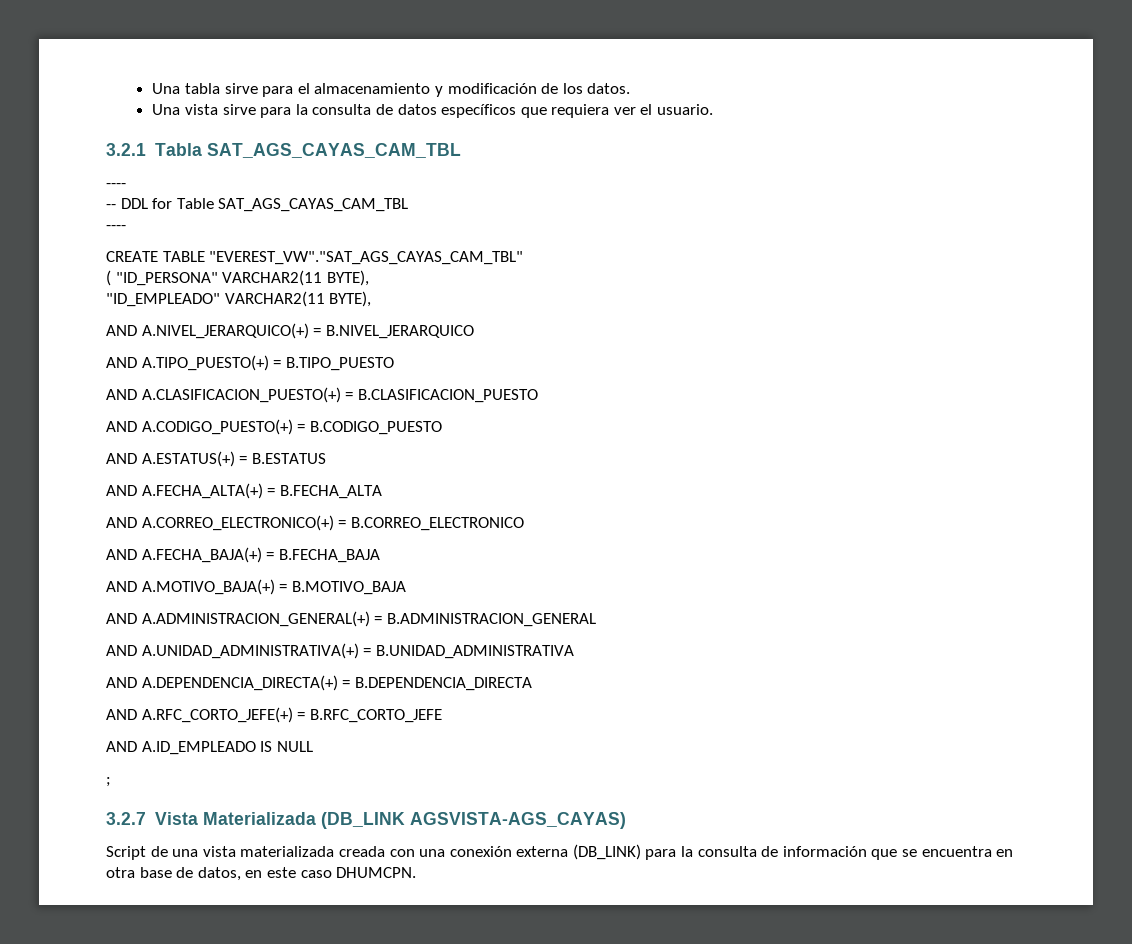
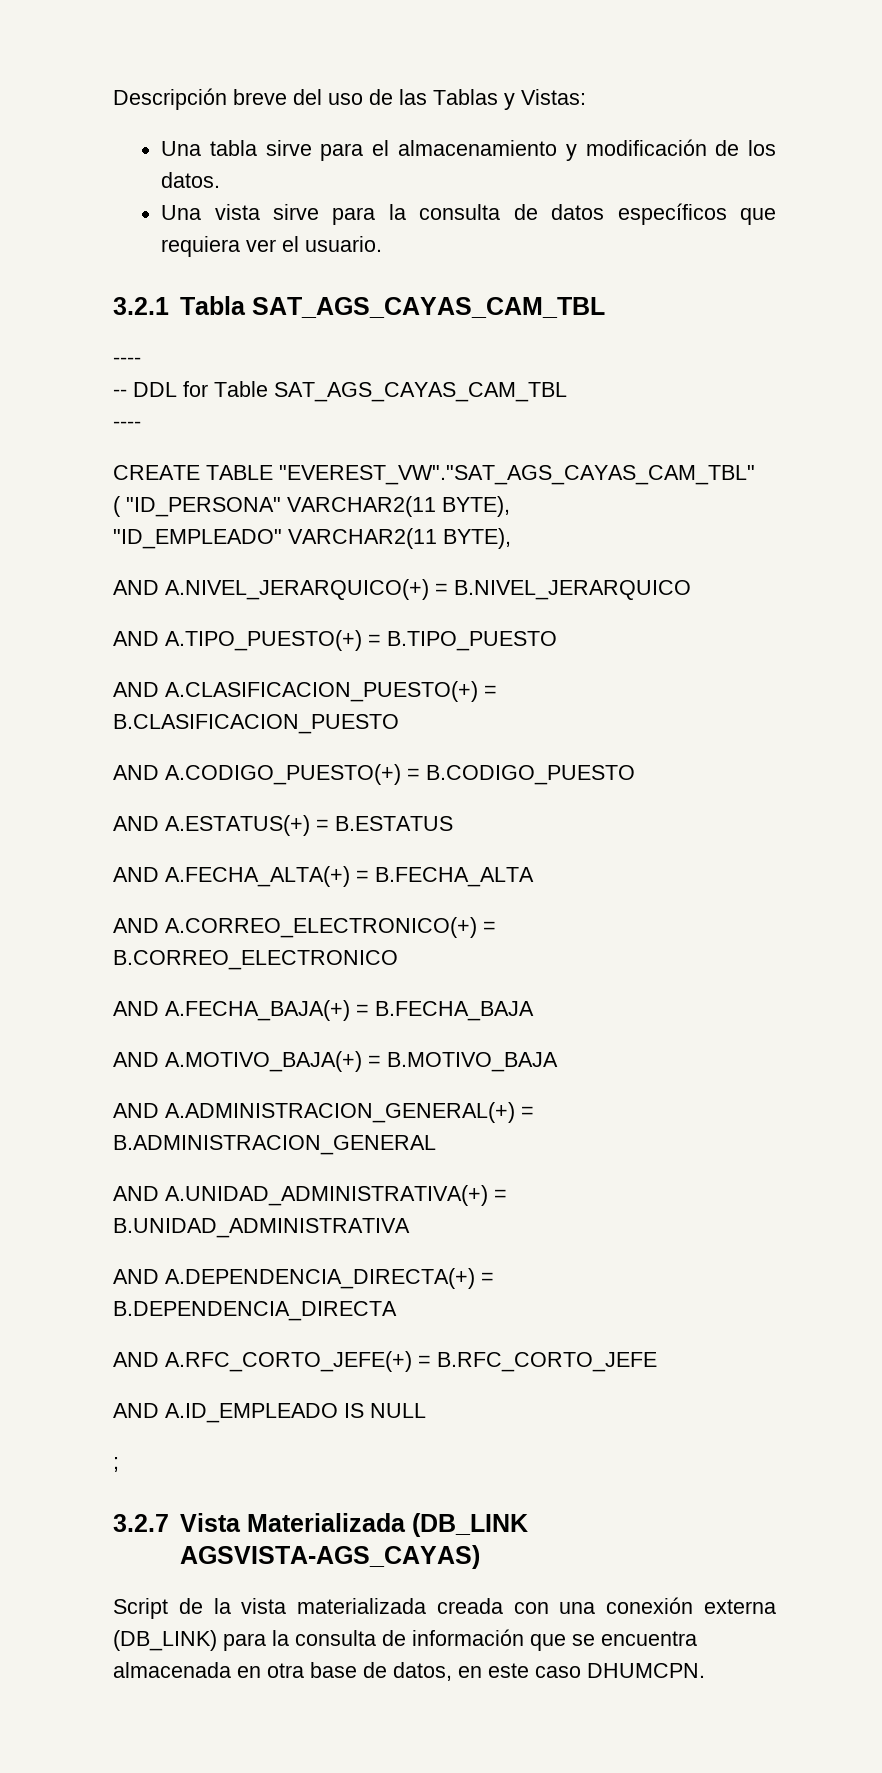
+ Descripción breve del uso de las Tablas y Vistas:
- Script de una vista materializada creada con una conexión externa (DB_LINK) para la consulta de información que se encuentra en otra base de datos, en este caso DHUMCPN.
+ Script de la vista materializada creada con una conexión externa (DB_LINK) para la consulta de información que se encuentra almacenada en otra base de datos, en este caso DHUMCPN.

